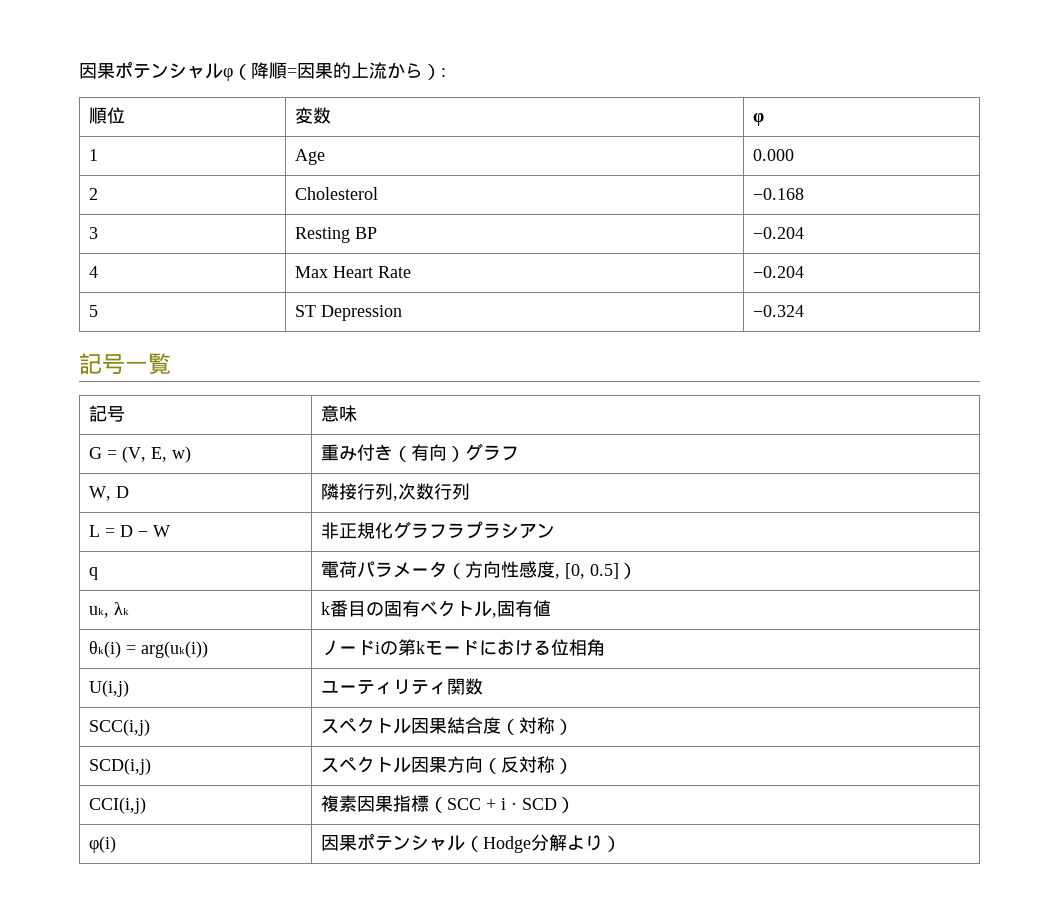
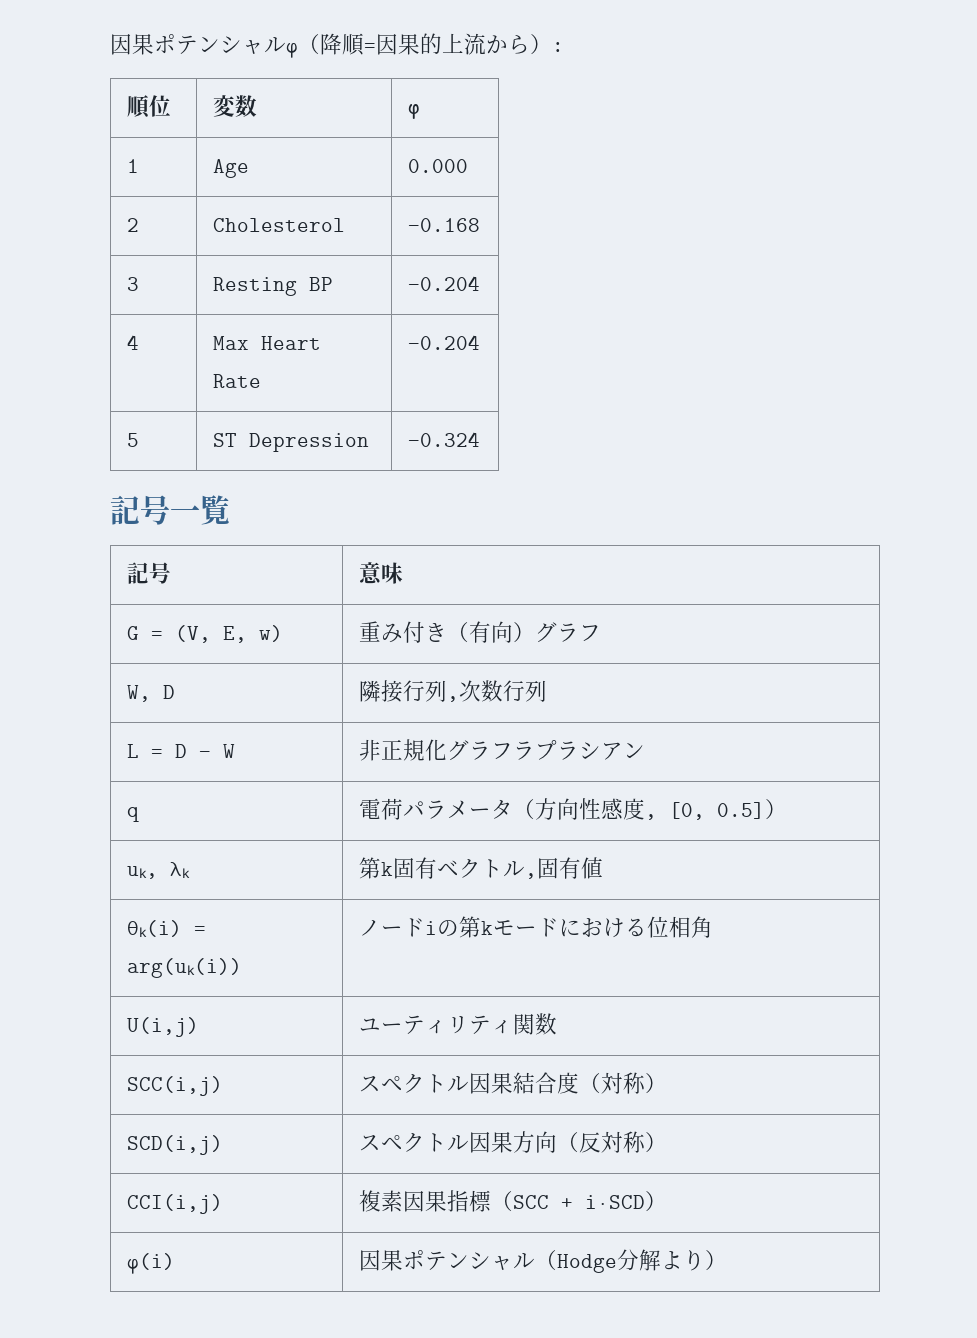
- uₖ, λₖ | k番目の固有ベクトル,固有値
+ uₖ, λₖ | 第k固有ベクトル,固有値
- CCI(i,j) | 複素因果指標（SCC + i · SCD）
+ CCI(i,j) | 複素因果指標（SCC + i·SCD）

